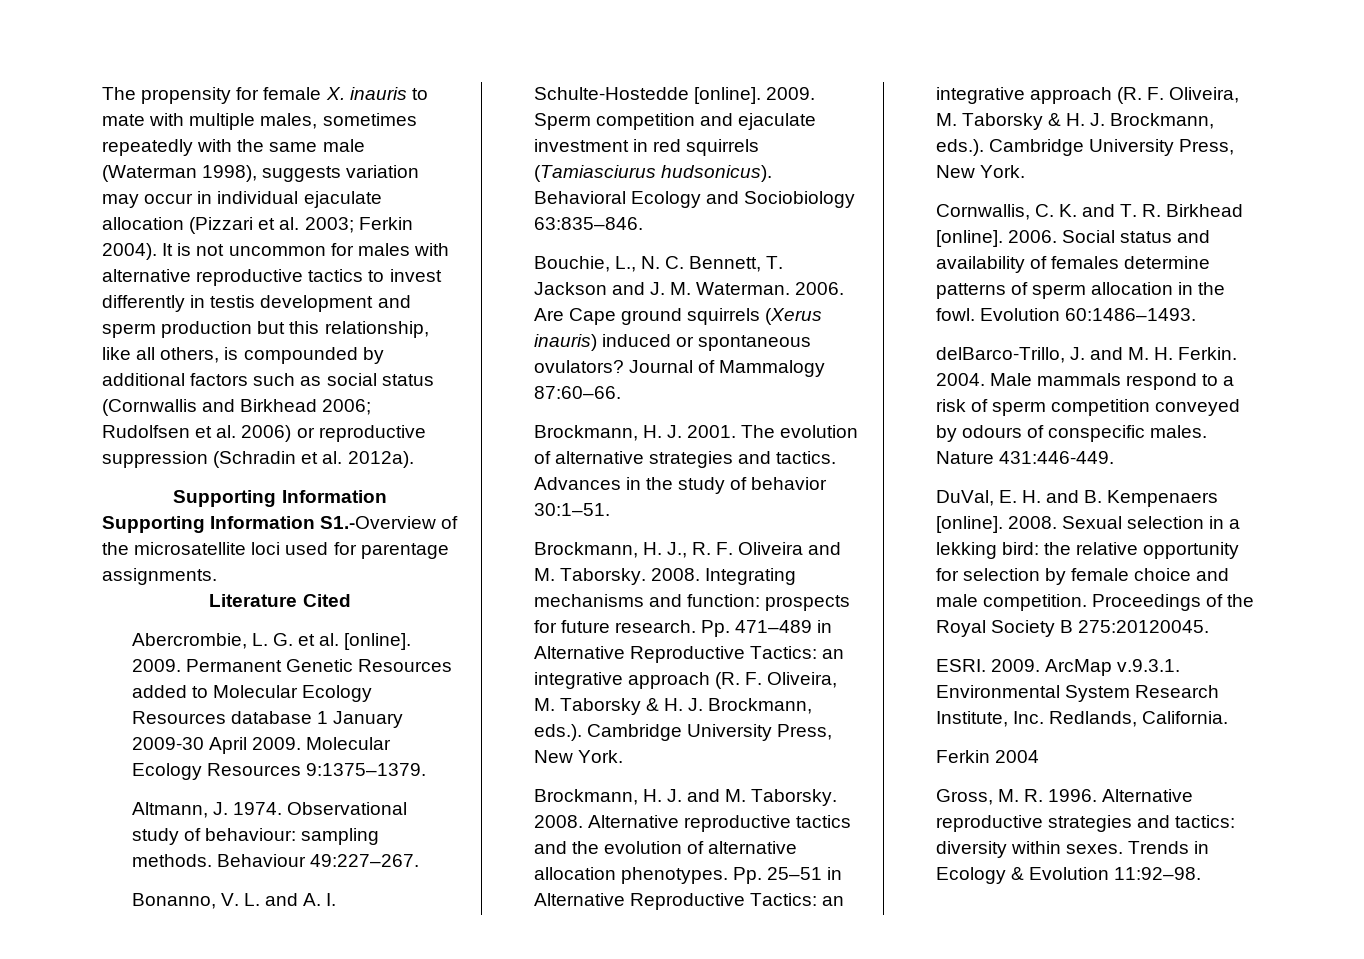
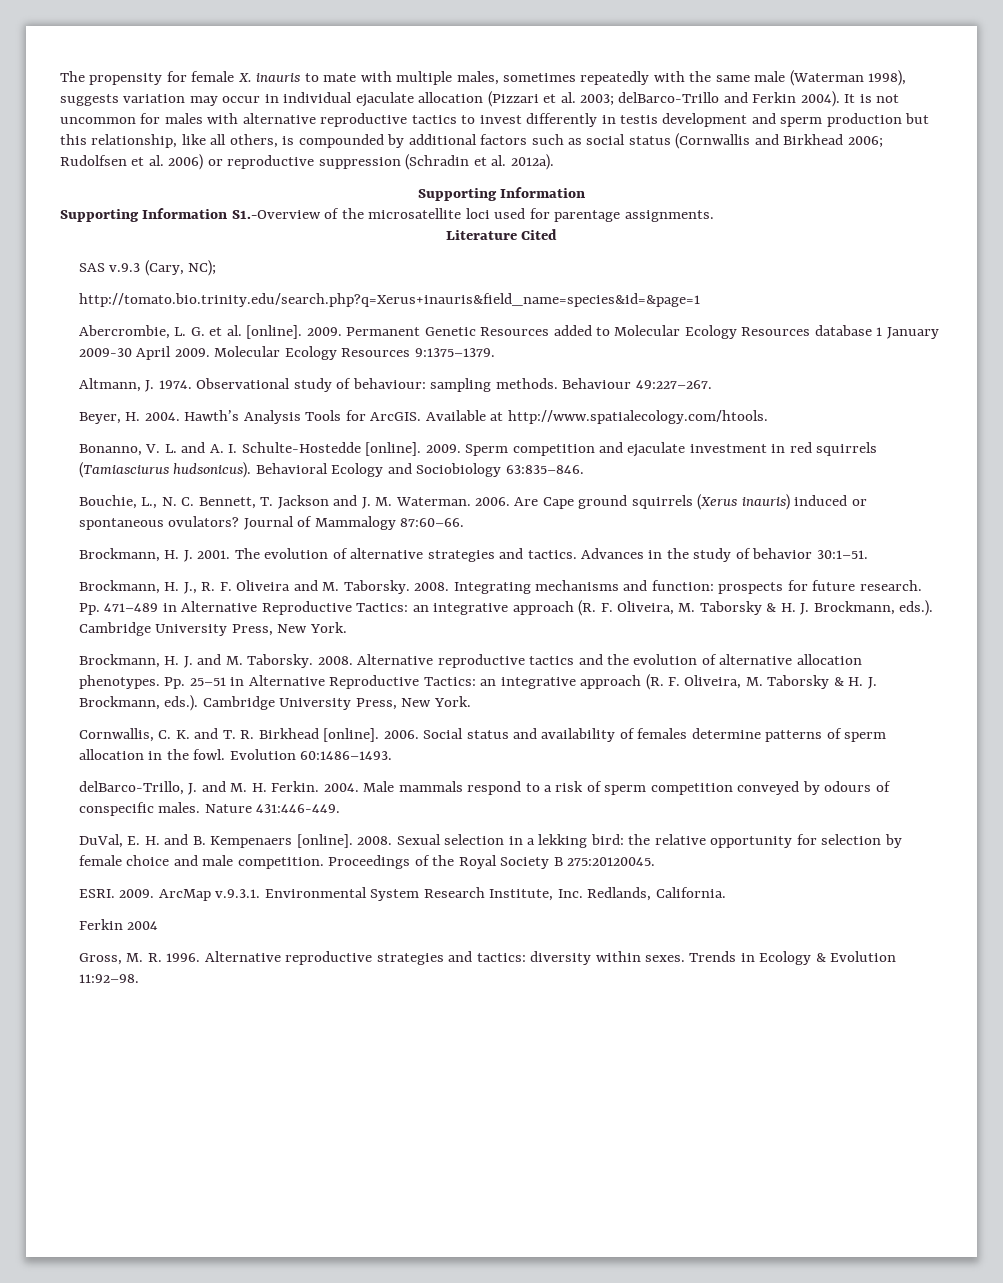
- The propensity for female X. inauris to mate with multiple males, sometimes repeatedly with the same male (Waterman 1998), suggests variation may occur in individual ejaculate allocation (Pizzari et al. 2003; Ferkin 2004).
+ The propensity for female X. inauris to mate with multiple males, sometimes repeatedly with the same male (Waterman 1998), suggests variation may occur in individual ejaculate allocation (Pizzari et al. 2003; delBarco-Trillo and Ferkin 2004).
+ SAS v.9.3 (Cary, NC);
+ http://tomato.bio.trinity.edu/search.php?q=Xerus+inauris&field_name=species&id=&page=1
+ Beyer, H. 2004. Hawth’s Analysis Tools for ArcGIS. Available at http://www.spatialecology.com/htools.

